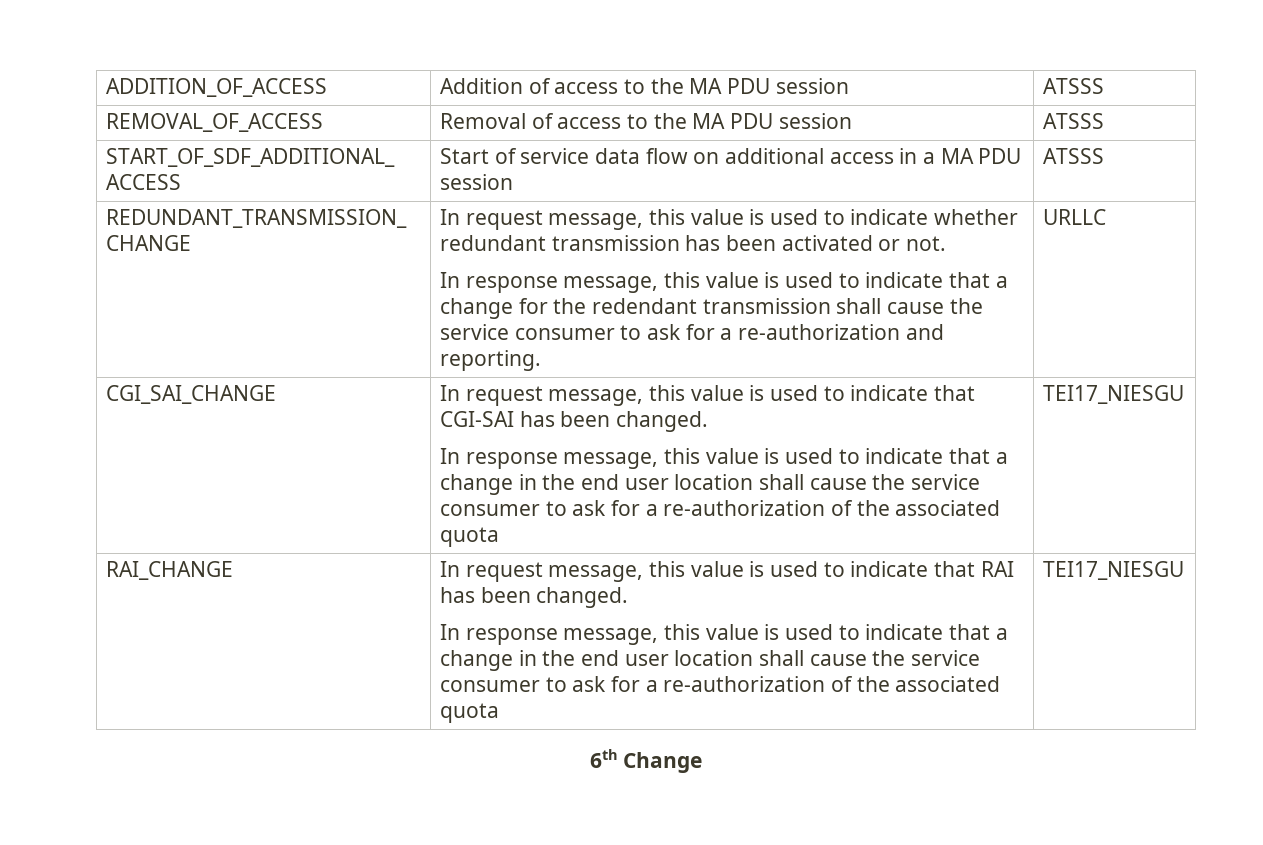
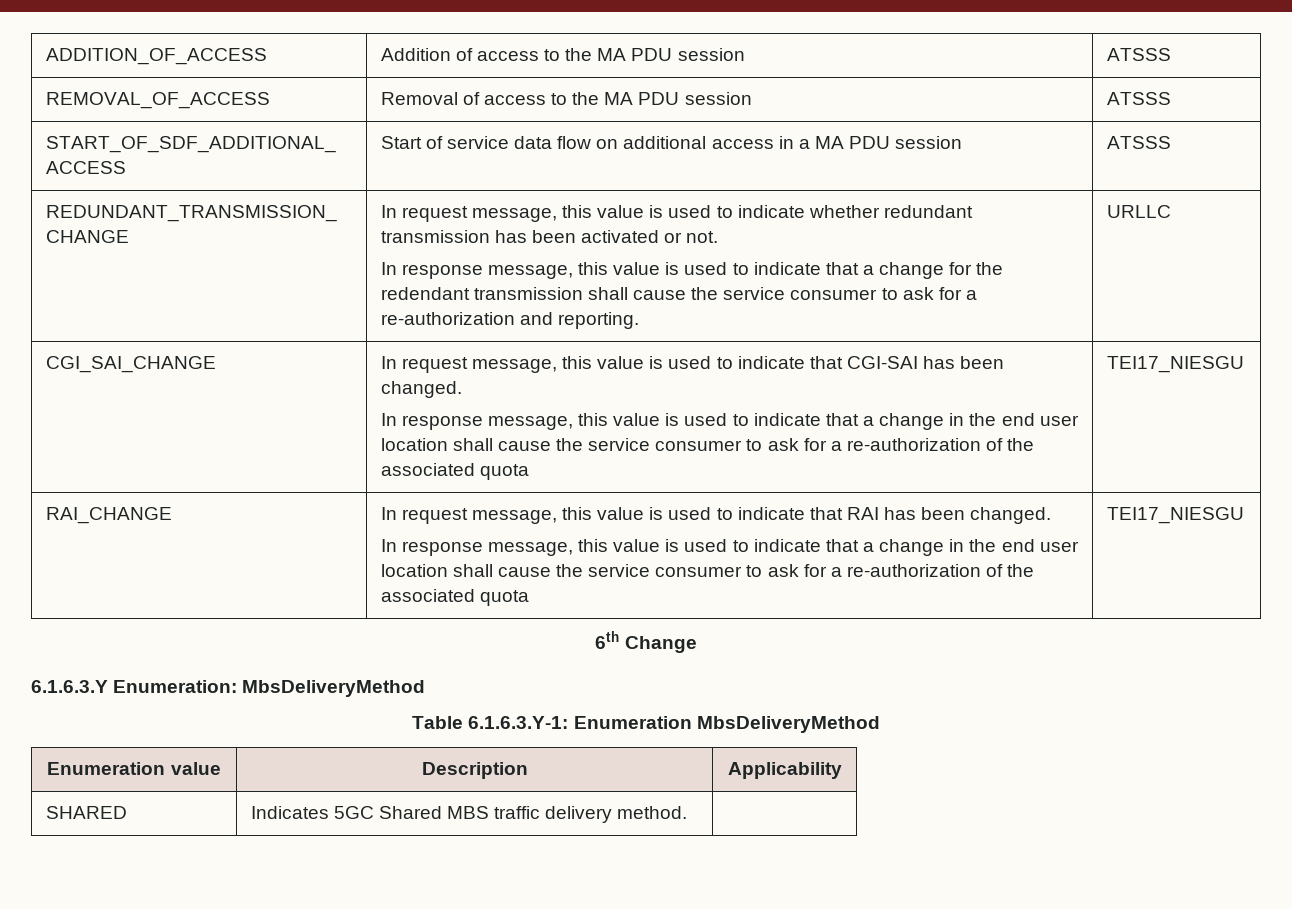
+ 6.1.6.3.Y Enumeration: MbsDeliveryMethod
+ Table 6.1.6.3.Y-1: Enumeration MbsDeliveryMethod
+ Enumeration value | Description | Applicability
+ SHARED | Indicates 5GC Shared MBS traffic delivery method. |

